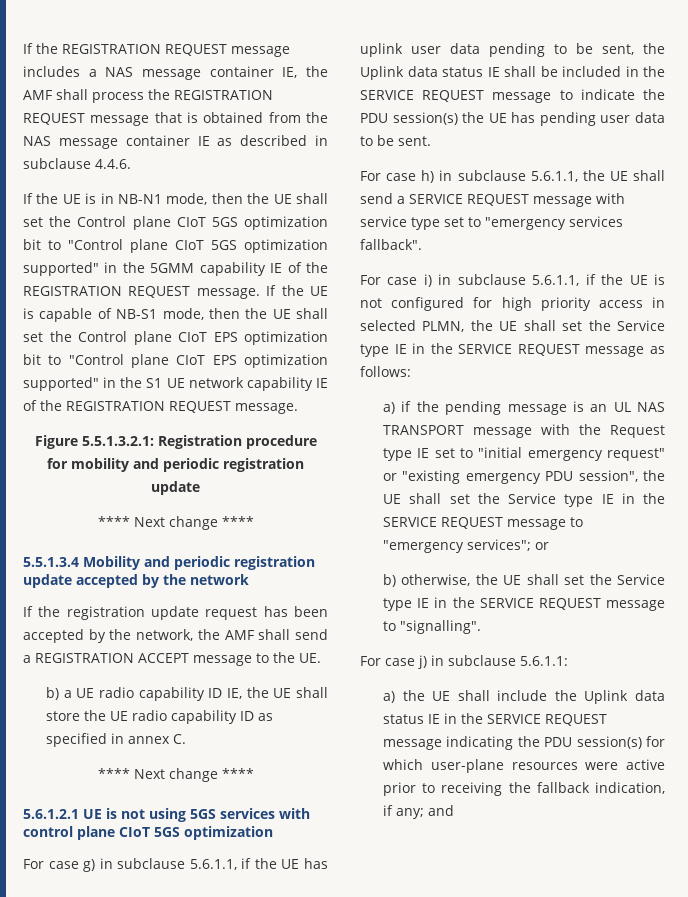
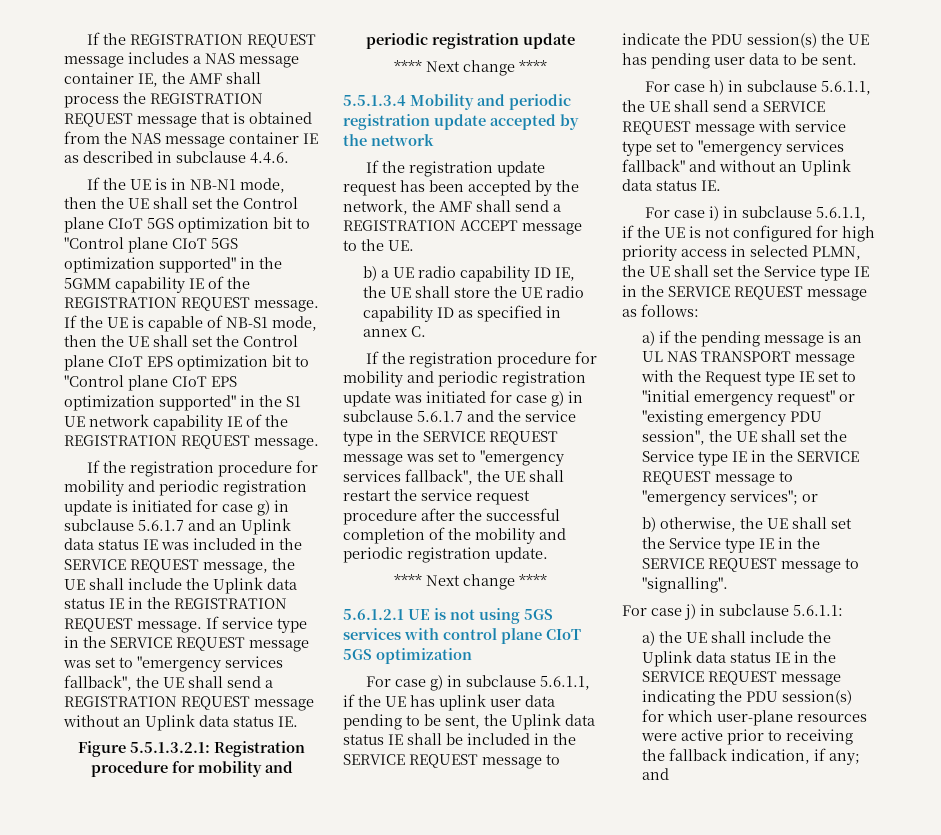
+ If the registration procedure for mobility and periodic registration update is initiated for case g) in subclause 5.6.1.7 and an Uplink data status IE was included in the SERVICE REQUEST message, the UE shall include the Uplink data status IE in the REGISTRATION REQUEST message. If service type in the SERVICE REQUEST message was set to "emergency services fallback", the UE shall send a REGISTRATION REQUEST message without an Uplink data status IE.
+ If the registration procedure for mobility and periodic registration update was initiated for case g) in subclause 5.6.1.7 and the service type in the SERVICE REQUEST message was set to "emergency services fallback", the UE shall restart the service request procedure after the successful completion of the mobility and periodic registration update.
- For case h) in subclause 5.6.1.1, the UE shall send a SERVICE REQUEST message with service type set to "emergency services fallback".
+ For case h) in subclause 5.6.1.1, the UE shall send a SERVICE REQUEST message with service type set to "emergency services fallback" and without an Uplink data status IE.

